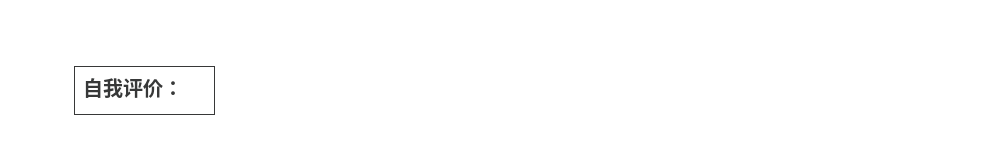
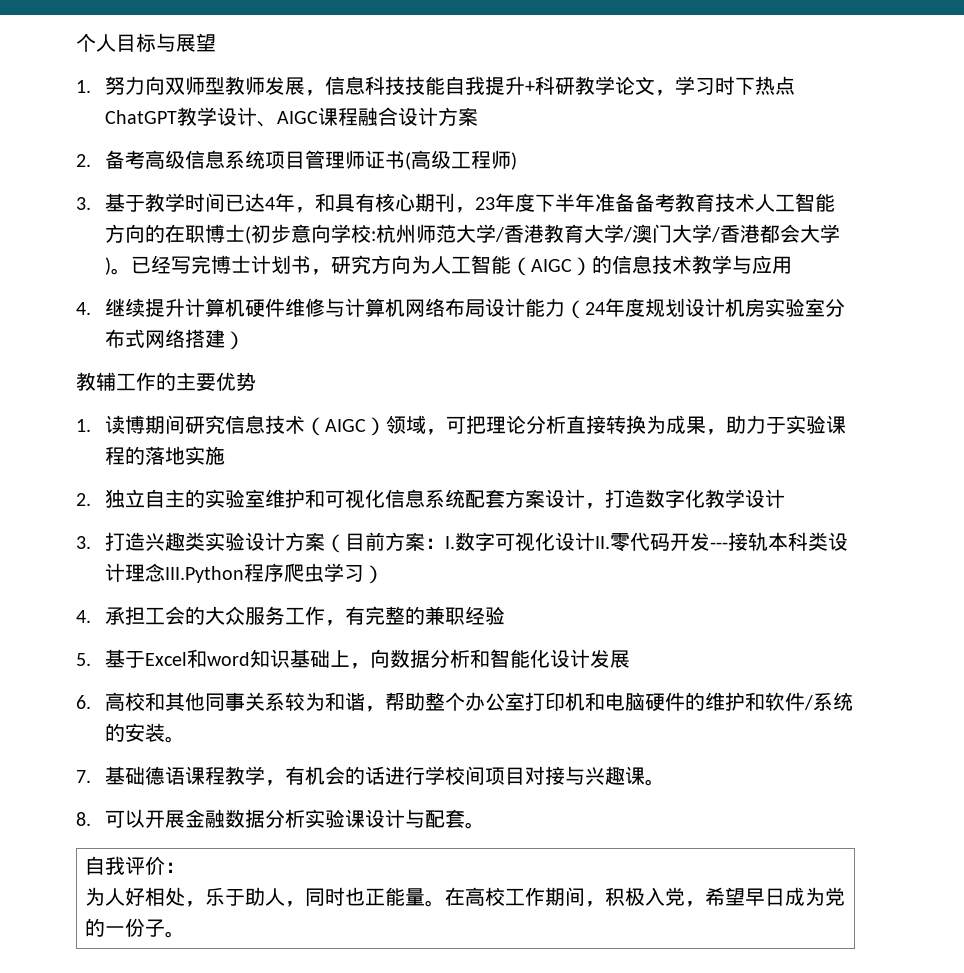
+ 个人目标与展望
+ 1.努力向双师型教师发展，信息科技技能自我提升+科研教学论文，学习时下热点ChatGPT教学设计、AIGC课程融合设计方案
+ 2.备考高级信息系统项目管理师证书(高级工程师)
+ 3.基于教学时间已达4年，和具有核心期刊，23年度下半年准备备考教育技术人工智能方向的在职博士(初步意向学校:杭州师范大学/香港教育大学/澳门大学/香港都会大学)。已经写完博士计划书，研究方向为人工智能（AIGC）的信息技术教学与应用
+ 4.继续提升计算机硬件维修与计算机网络布局设计能力（24年度规划设计机房实验室分布式网络搭建）
+ 教辅工作的主要优势
+ 1.读博期间研究信息技术（AIGC）领域，可把理论分析直接转换为成果，助力于实验课程的落地实施
+ 2.独立自主的实验室维护和可视化信息系统配套方案设计，打造数字化教学设计
+ 3.打造兴趣类实验设计方案（目前方案：I.数字可视化设计II.零代码开发---接轨本科类设计理念III.Python程序爬虫学习）
+ 4.承担工会的大众服务工作，有完整的兼职经验
+ 5.基于Excel和word知识基础上，向数据分析和智能化设计发展
+ 6.高校和其他同事关系较为和谐，帮助整个办公室打印机和电脑硬件的维护和软件/系统的安装。
+ 7.基础德语课程教学，有机会的话进行学校间项目对接与兴趣课。
+ 8.可以开展金融数据分析实验课设计与配套。
  自我评价：
+ 为人好相处，乐于助人，同时也正能量。在高校工作期间，积极入党，希望早日成为党的一份子。

